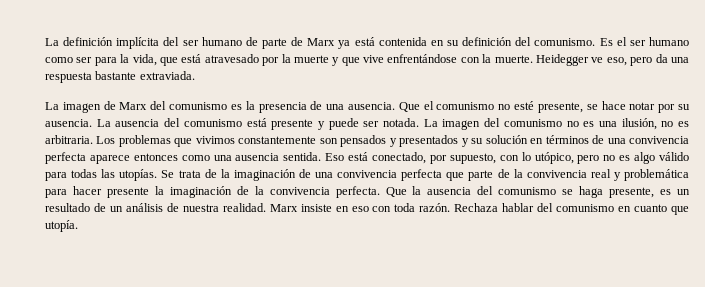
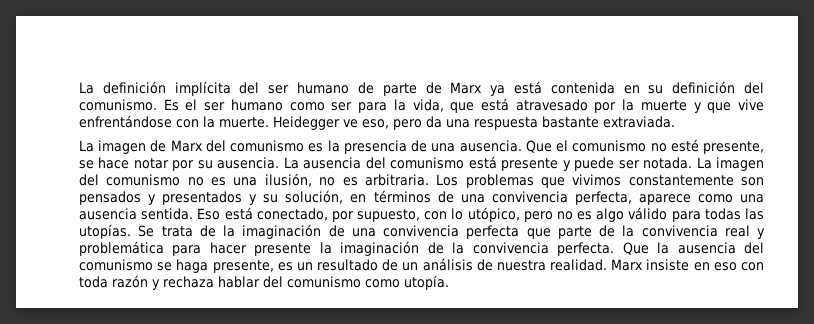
- Los problemas que vivimos constantemente son pensados y presentados y su solución en términos de una convivencia perfecta aparece entonces como una ausencia sentida.
+ Los problemas que vivimos constantemente son pensados y presentados y su solución, en términos de una convivencia perfecta, aparece como una ausencia sentida.
- Marx insiste en eso con toda razón. Rechaza hablar del comunismo en cuanto que utopía.
+ Marx insiste en eso con toda razón y rechaza hablar del comunismo como utopía.

